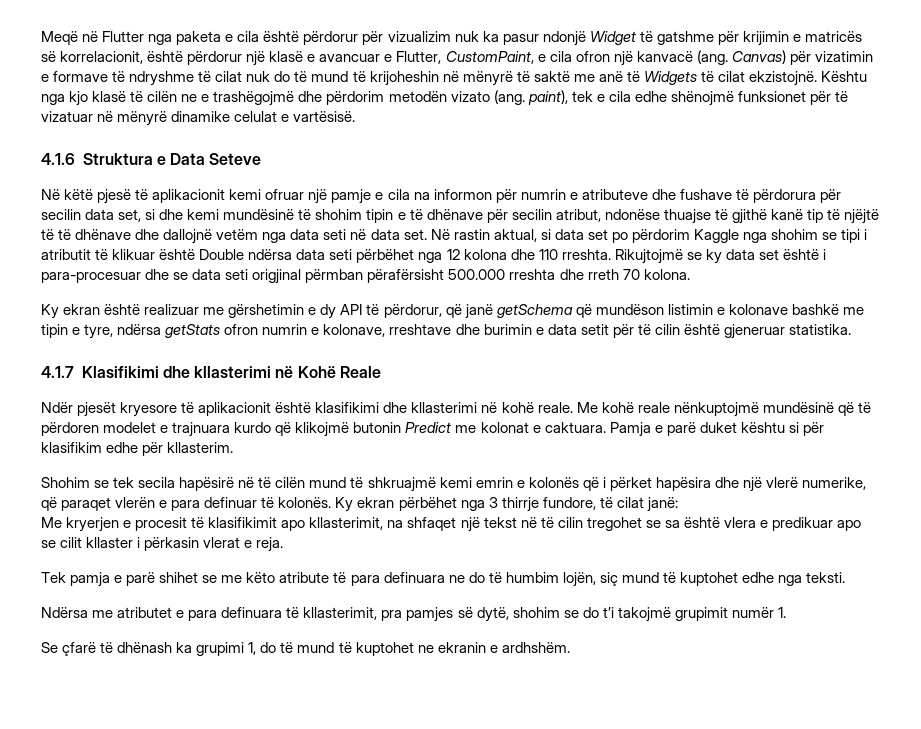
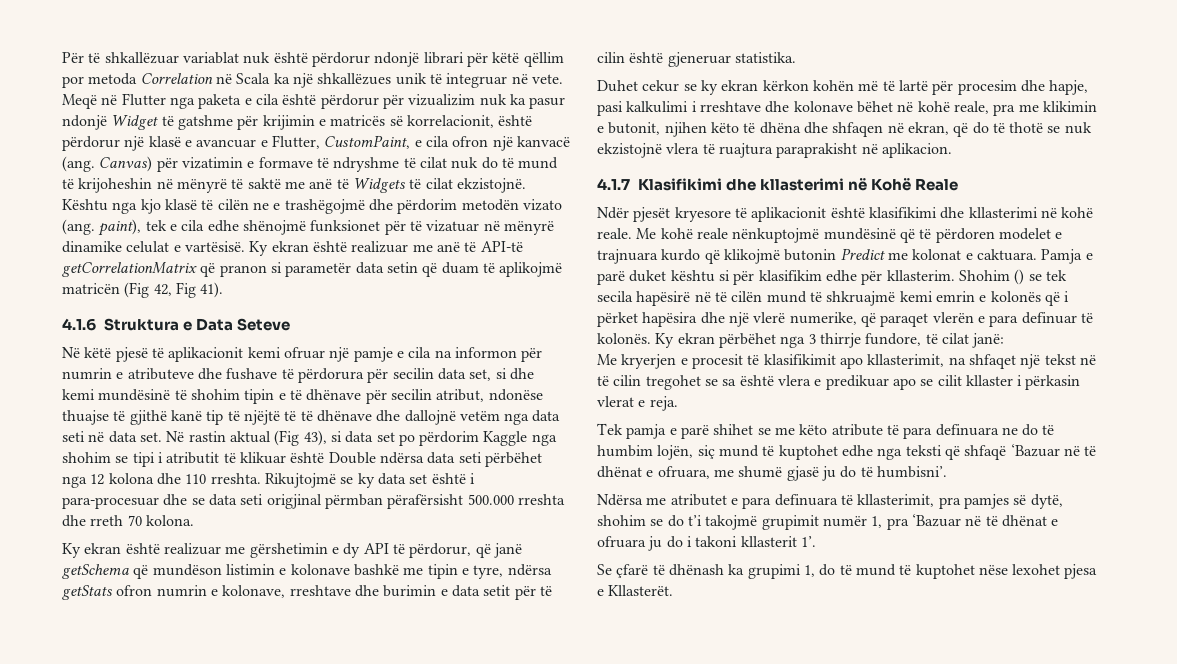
+ Për të shkallëzuar variablat nuk është përdorur ndonjë librari për këtë qëllim por metoda Correlation në Scala ka një shkallëzues unik të integruar në vete.
+ Ky ekran është realizuar me anë të API-të getCorrelationMatrix që pranon si parametër data setin që duam të aplikojmë matricën (Fig 42, Fig 41).
- Në rastin aktual, si data set po përdorim Kaggle nga shohim se tipi i atributit të klikuar është Double ndërsa data seti përbëhet nga 12 kolona dhe 110 rreshta.
+ Në rastin aktual (Fig 43), si data set po përdorim Kaggle nga shohim se tipi i atributit të klikuar është Double ndërsa data seti përbëhet nga 12 kolona dhe 110 rreshta.
+ Duhet cekur se ky ekran kërkon kohën më të lartë për procesim dhe hapje, pasi kalkulimi i rreshtave dhe kolonave bëhet në kohë reale, pra me klikimin e butonit, njihen këto të dhëna dhe shfaqen në ekran, që do të thotë se nuk ekzistojnë vlera të ruajtura paraprakisht në aplikacion.
- Pamja e parë duket kështu si për klasifikim edhe për kllasterim.
- Shohim se tek secila hapësirë në të cilën mund të shkruajmë kemi emrin e kolonës që i përket hapësira dhe një vlerë numerike, që paraqet vlerën e para definuar të kolonës.
+ Pamja e parë duket kështu si për klasifikim edhe për kllasterim. Shohim () se tek secila hapësirë në të cilën mund të shkruajmë kemi emrin e kolonës që i përket hapësira dhe një vlerë numerike, që paraqet vlerën e para definuar të kolonës.
- Tek pamja e parë shihet se me këto atribute të para definuara ne do të humbim lojën, siç mund të kuptohet edhe nga teksti.
+ Tek pamja e parë shihet se me këto atribute të para definuara ne do të humbim lojën, siç mund të kuptohet edhe nga teksti që shfaqë ‘Bazuar në të dhënat e ofruara, me shumë gjasë ju do të humbisni’.
- Ndërsa me atributet e para definuara të kllasterimit, pra pamjes së dytë, shohim se do t’i takojmë grupimit numër 1.
+ Ndërsa me atributet e para definuara të kllasterimit, pra pamjes së dytë, shohim se do t’i takojmë grupimit numër 1, pra ‘Bazuar në të dhënat e ofruara ju do i takoni kllasterit 1’.
- Se çfarë të dhënash ka grupimi 1, do të mund të kuptohet ne ekranin e ardhshëm.
+ Se çfarë të dhënash ka grupimi 1, do të mund të kuptohet nëse lexohet pjesa e Kllasterët.

